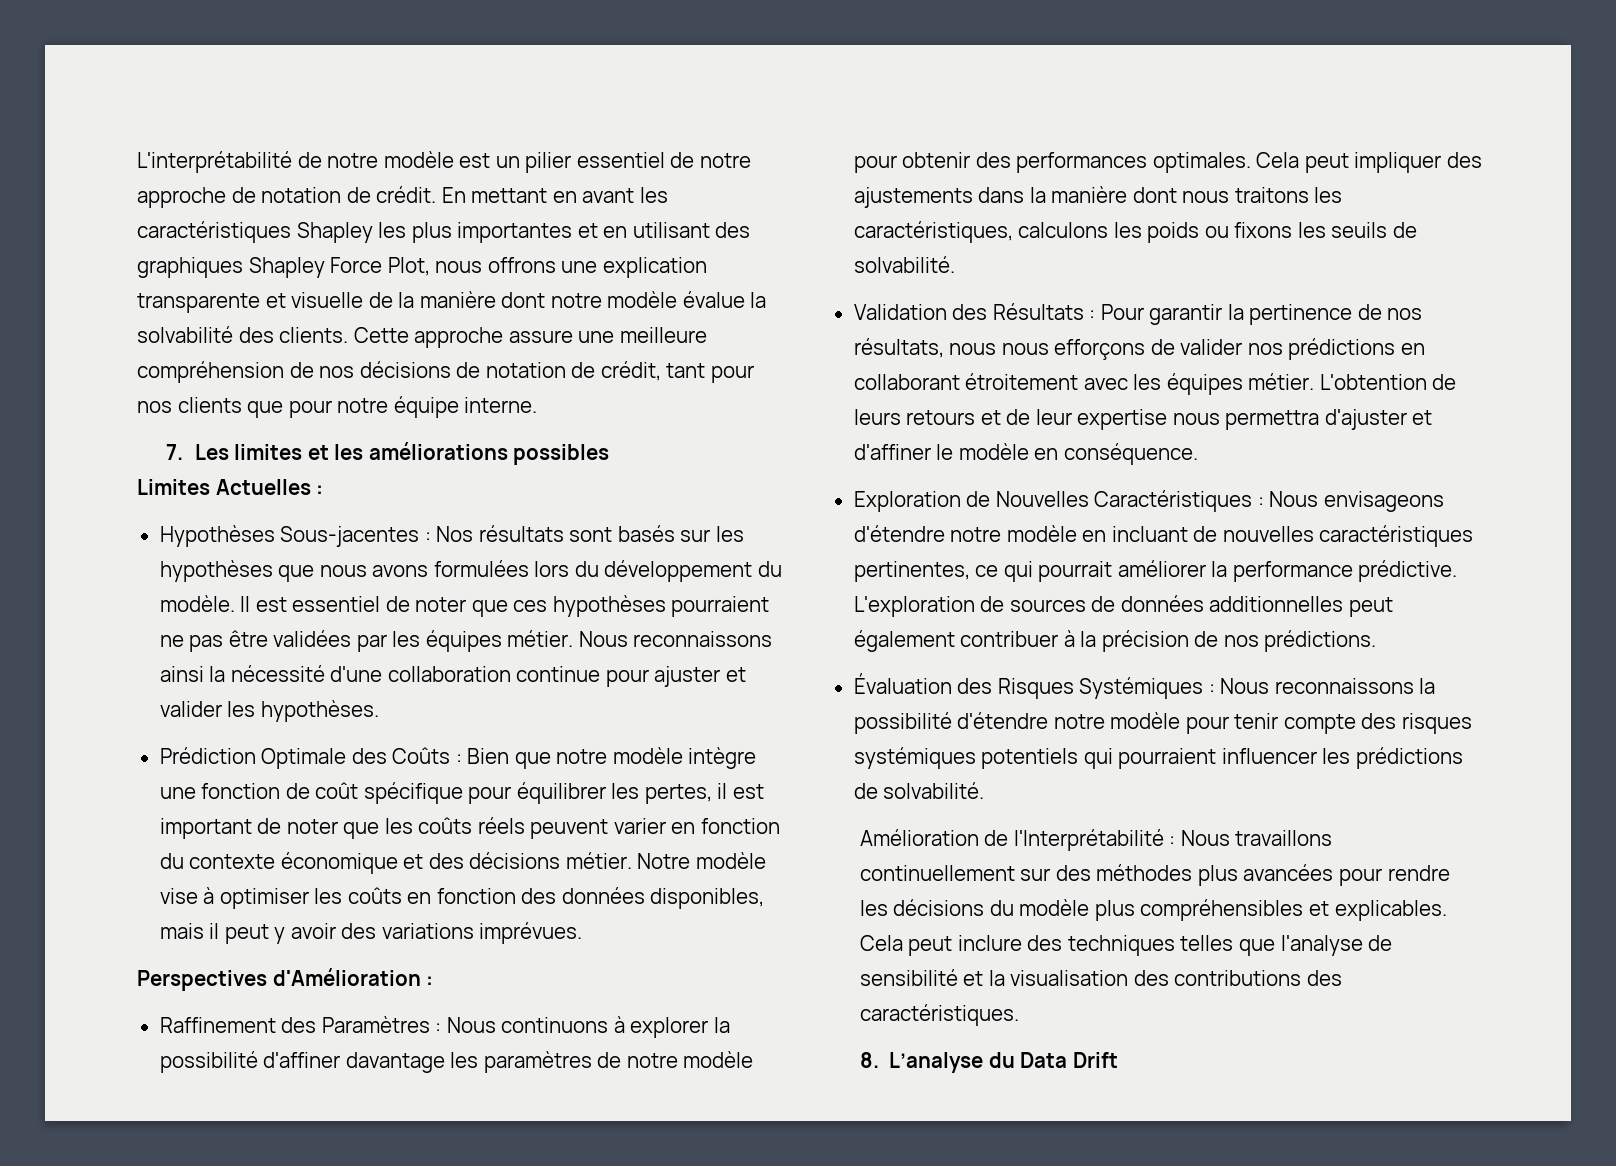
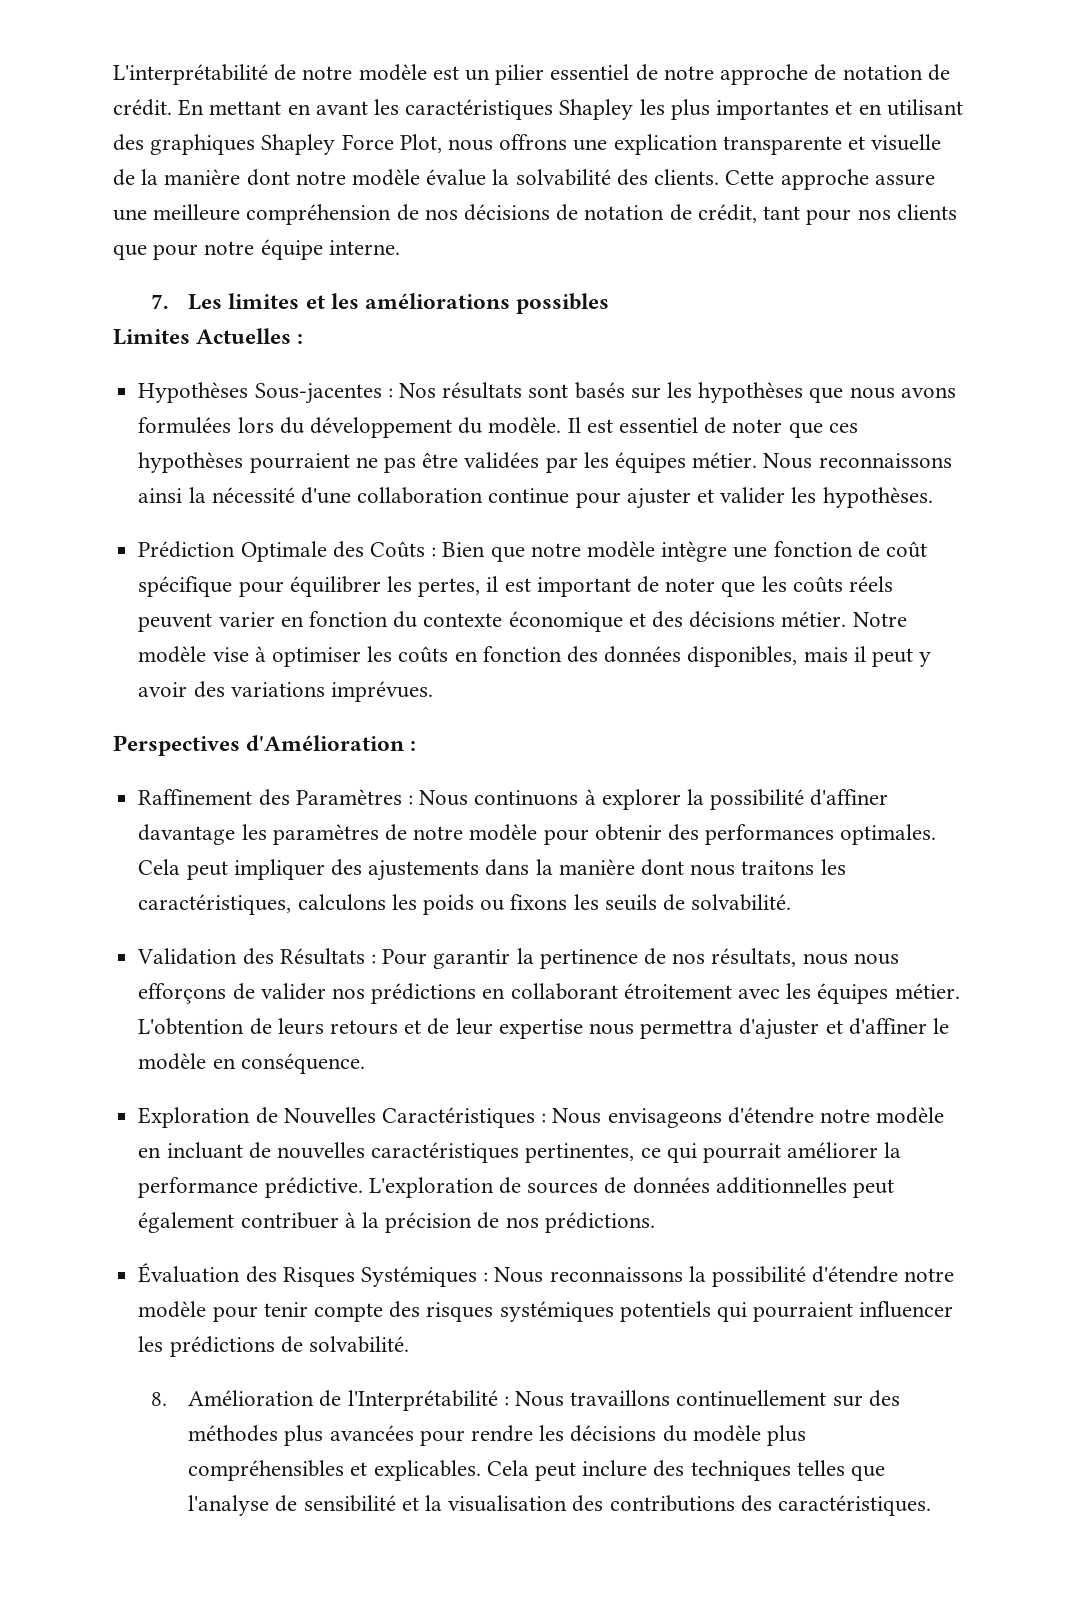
- Amélioration de l'Interprétabilité : Nous travaillons continuellement sur des méthodes plus avancées pour rendre les décisions du modèle plus compréhensibles et explicables.
+ 8. Amélioration de l'Interprétabilité : Nous travaillons continuellement sur des méthodes plus avancées pour rendre les décisions du modèle plus compréhensibles et explicables.
- 8. L’analyse du Data Drift

